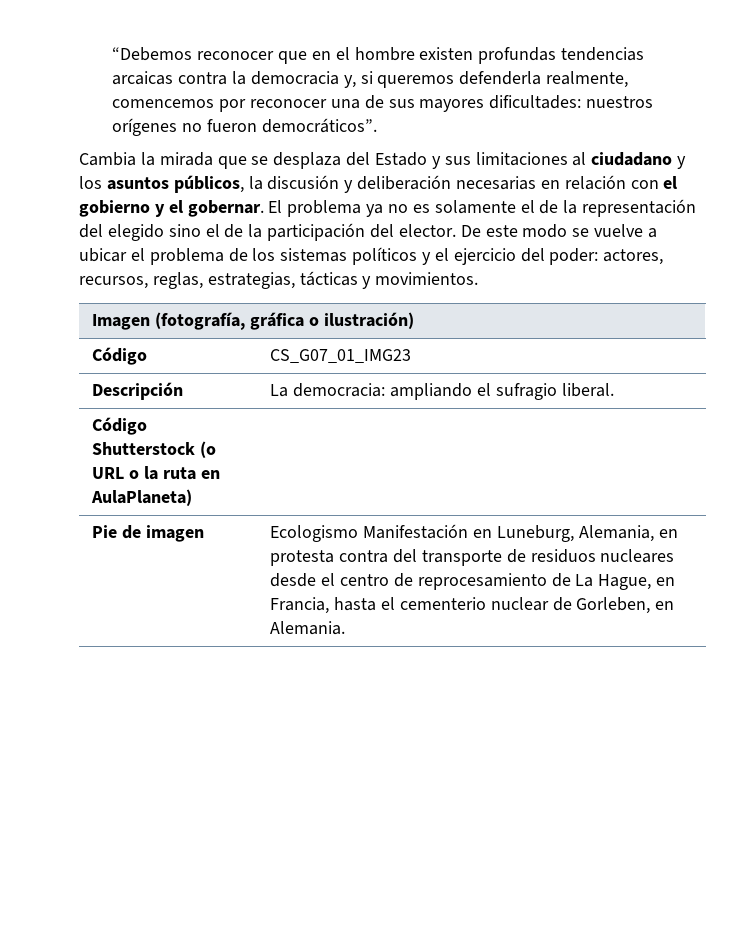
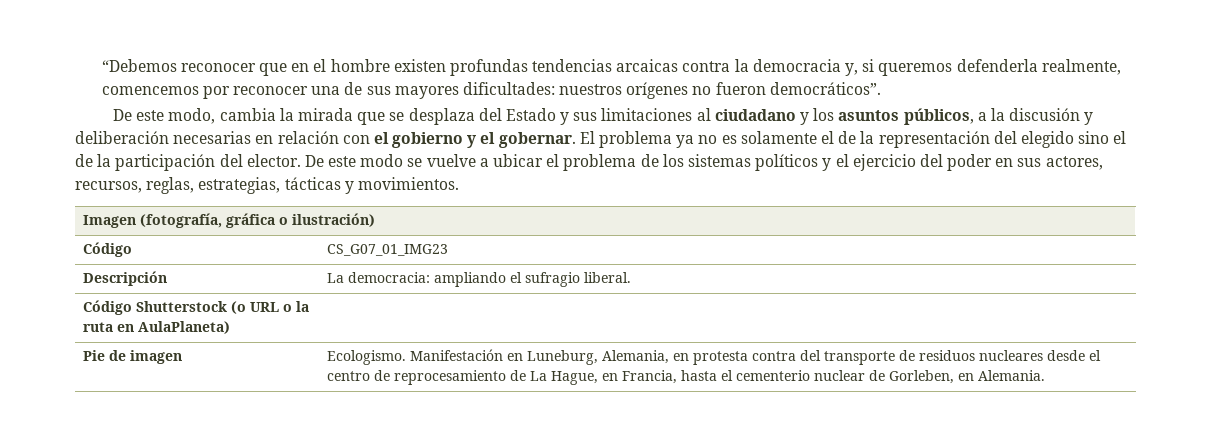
- Cambia la mirada que se desplaza del Estado y sus limitaciones al ciudadano y los asuntos públicos, la discusión y deliberación necesarias en relación con el gobierno y el gobernar.
+ De este modo, cambia la mirada que se desplaza del Estado y sus limitaciones al ciudadano y los asuntos públicos, a la discusión y deliberación necesarias en relación con el gobierno y el gobernar.
- De este modo se vuelve a ubicar el problema de los sistemas políticos y el ejercicio del poder: actores, recursos, reglas, estrategias, tácticas y movimientos.
+ De este modo se vuelve a ubicar el problema de los sistemas políticos y el ejercicio del poder en sus actores, recursos, reglas, estrategias, tácticas y movimientos.
- Pie de imagen | Ecologismo Manifestación en Luneburg, Alemania, en protesta contra del transporte de residuos nucleares desde el centro de reprocesamiento de La Hague, en Francia, hasta el cementerio nuclear de Gorleben, en Alemania.
+ Pie de imagen | Ecologismo. Manifestación en Luneburg, Alemania, en protesta contra del transporte de residuos nucleares desde el centro de reprocesamiento de La Hague, en Francia, hasta el cementerio nuclear de Gorleben, en Alemania.

